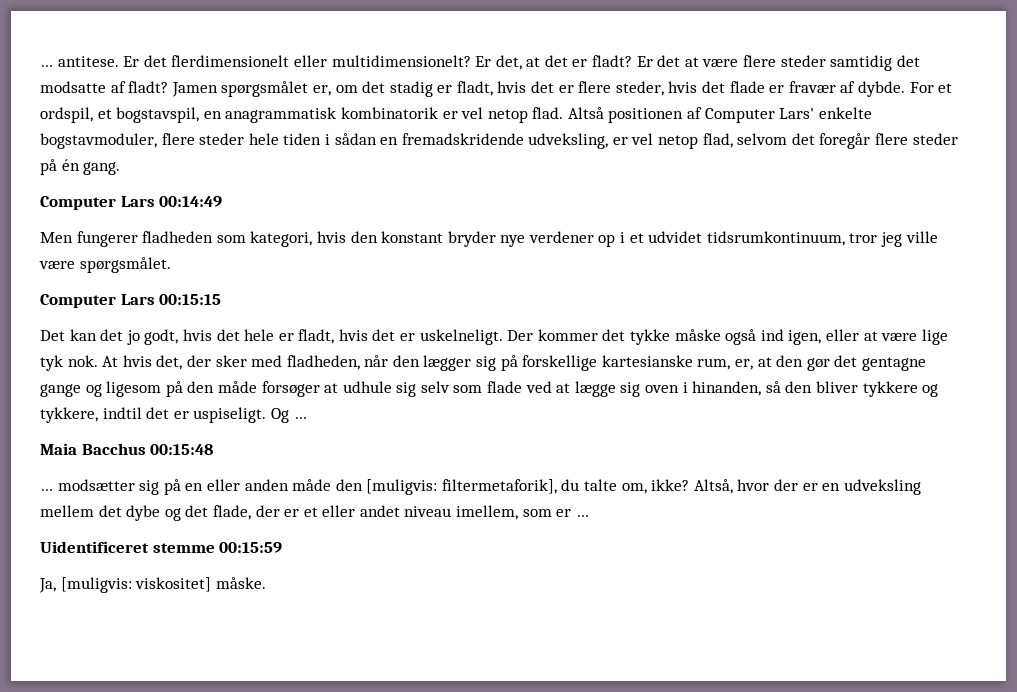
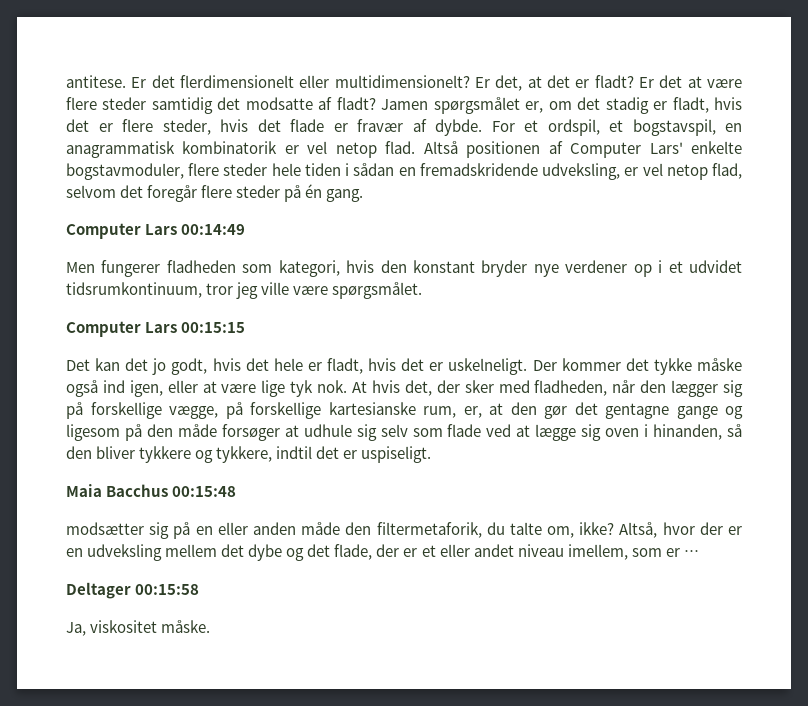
- … antitese.
+ antitese.
- At hvis det, der sker med fladheden, når den lægger sig på forskellige kartesianske rum, er, at den gør det gentagne gange og ligesom på den måde forsøger at udhule sig selv som flade ved at lægge sig oven i hinanden, så den bliver tykkere og tykkere, indtil det er uspiseligt. Og …
+ At hvis det, der sker med fladheden, når den lægger sig på forskellige vægge, på forskellige kartesianske rum, er, at den gør det gentagne gange og ligesom på den måde forsøger at udhule sig selv som flade ved at lægge sig oven i hinanden, så den bliver tykkere og tykkere, indtil det er uspiseligt.
- … modsætter sig på en eller anden måde den [muligvis: filtermetaforik], du talte om, ikke?
+ modsætter sig på en eller anden måde den filtermetaforik, du talte om, ikke?
- Uidentificeret stemme 00:15:59
+ Deltager 00:15:58
- Ja, [muligvis: viskositet] måske.
+ Ja, viskositet måske.

